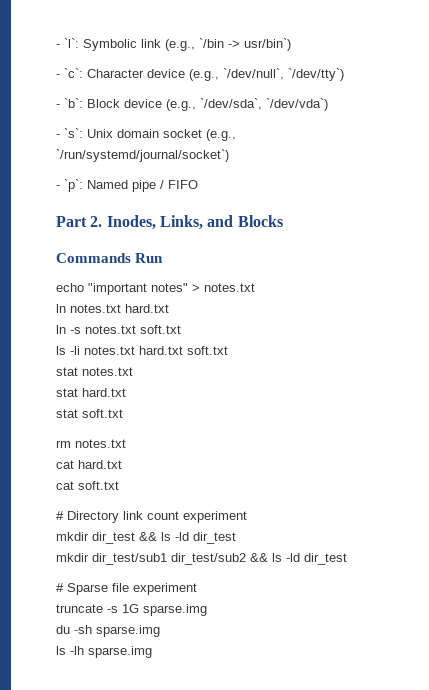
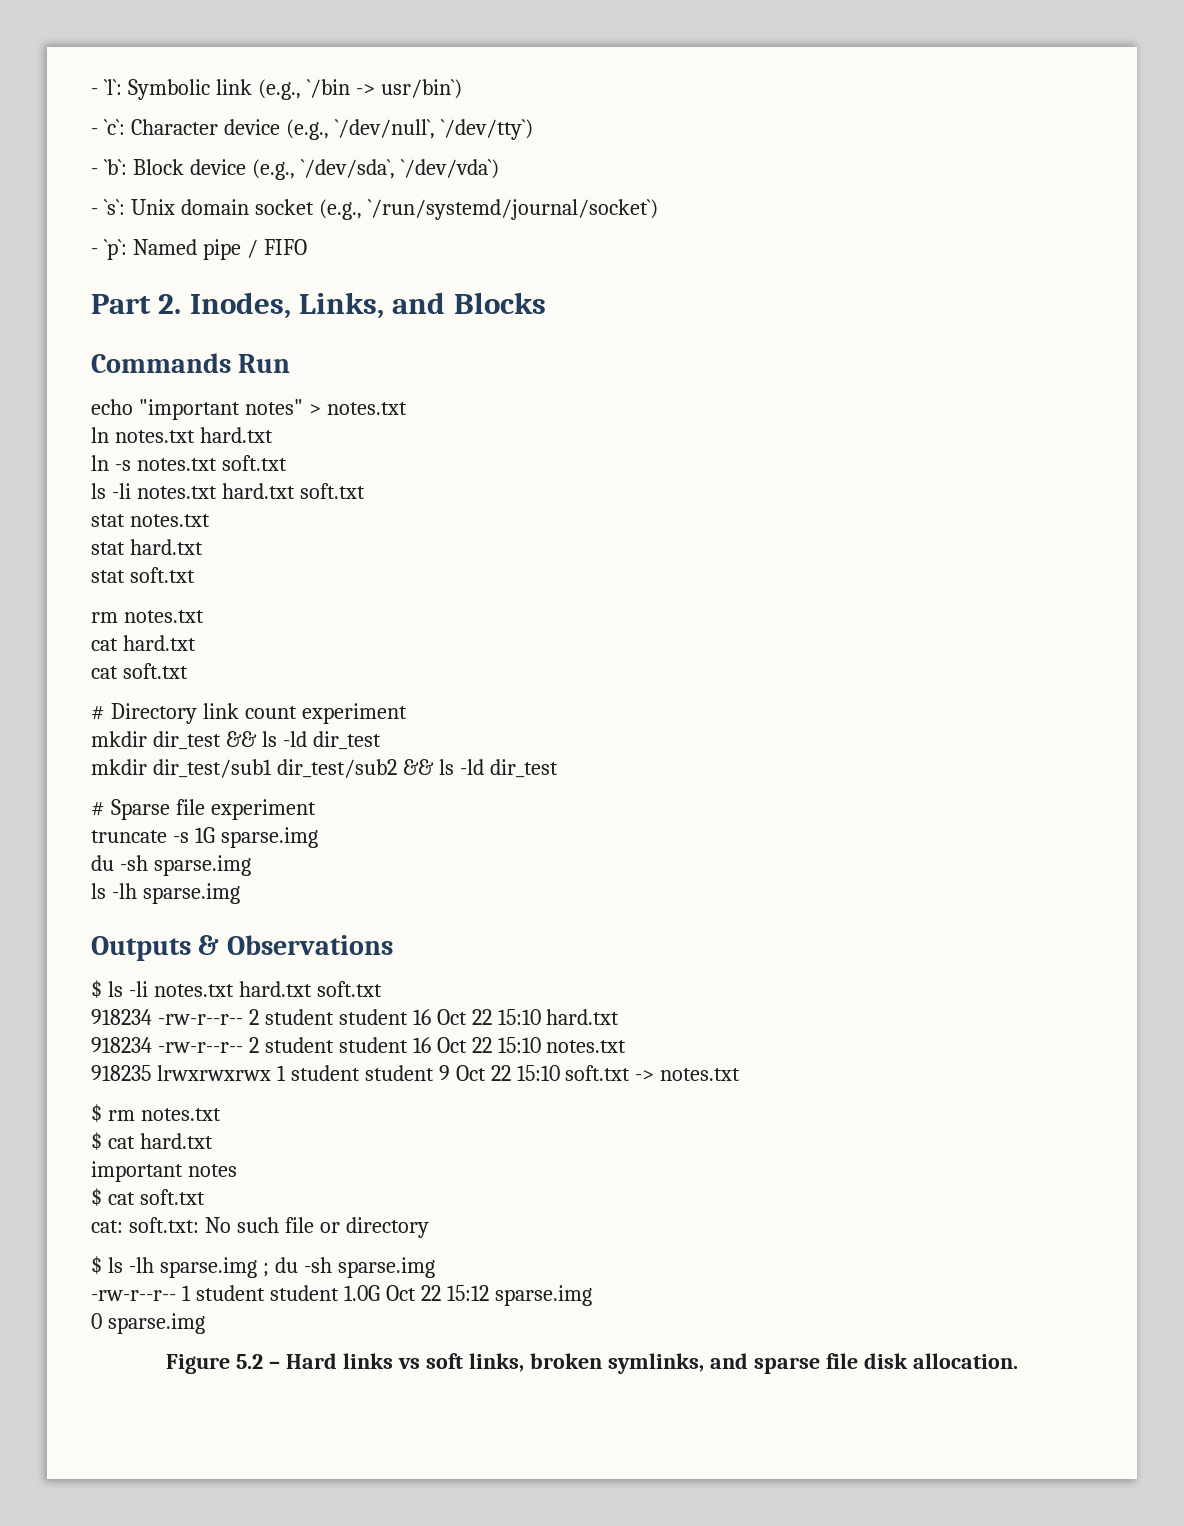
+ Outputs & Observations
+ $ ls -li notes.txt hard.txt soft.txt
+ 918234 -rw-r--r-- 2 student student 16 Oct 22 15:10 hard.txt
+ 918234 -rw-r--r-- 2 student student 16 Oct 22 15:10 notes.txt
+ 918235 lrwxrwxrwx 1 student student 9 Oct 22 15:10 soft.txt -> notes.txt
+ $ rm notes.txt
+ $ cat hard.txt
+ important notes
+ $ cat soft.txt
+ cat: soft.txt: No such file or directory
+ $ ls -lh sparse.img ; du -sh sparse.img
+ -rw-r--r-- 1 student student 1.0G Oct 22 15:12 sparse.img
+ 0 sparse.img
+ Figure 5.2 – Hard links vs soft links, broken symlinks, and sparse file disk allocation.

